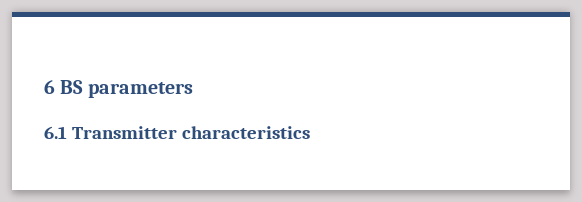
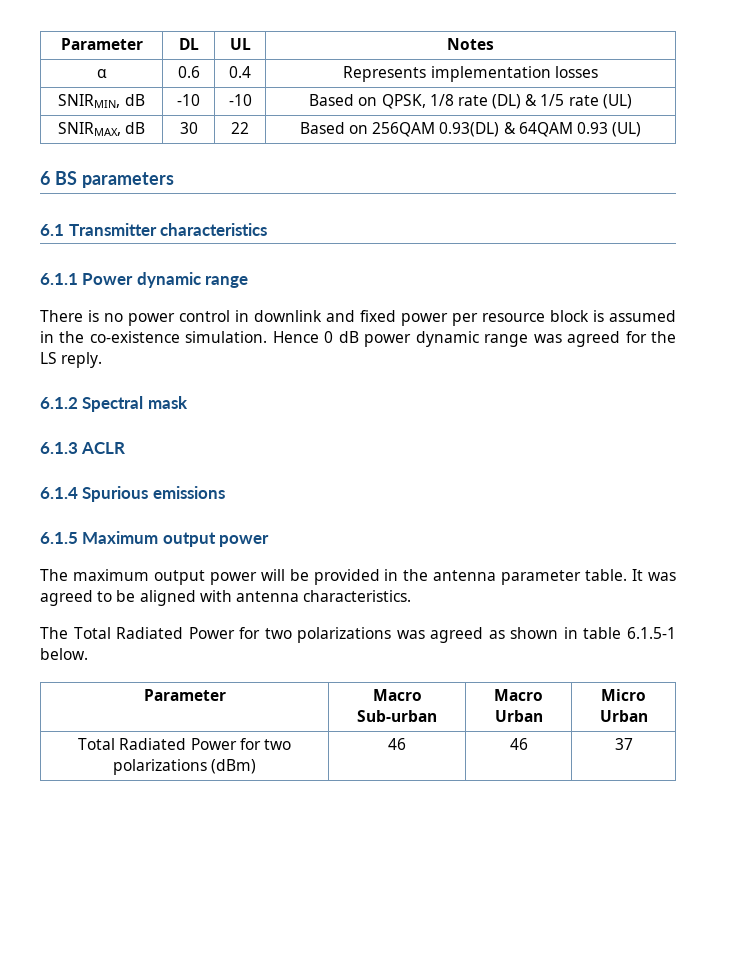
+ Parameter | DL | UL | Notes
+ α | 0.6 | 0.4 | Represents implementation losses
+ SNIRMIN, dB | -10 | -10 | Based on QPSK, 1/8 rate (DL) & 1/5 rate (UL)
+ SNIRMAX, dB | 30 | 22 | Based on 256QAM 0.93(DL) & 64QAM 0.93 (UL)
+ 6.1.1 Power dynamic range
+ There is no power control in downlink and fixed power per resource block is assumed in the co-existence simulation. Hence 0 dB power dynamic range was agreed for the LS reply.
+ 6.1.2 Spectral mask
+ 6.1.3 ACLR
+ 6.1.4 Spurious emissions
+ 6.1.5 Maximum output power
+ The maximum output power will be provided in the antenna parameter table. It was agreed to be aligned with antenna characteristics.
+ The Total Radiated Power for two polarizations was agreed as shown in table 6.1.5-1 below.
+ Parameter | Macro Sub-urban | Macro Urban | Micro Urban
+ Total Radiated Power for two polarizations (dBm) | 46 | 46 | 37

